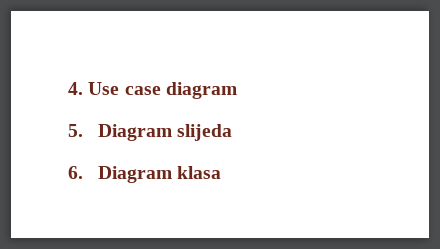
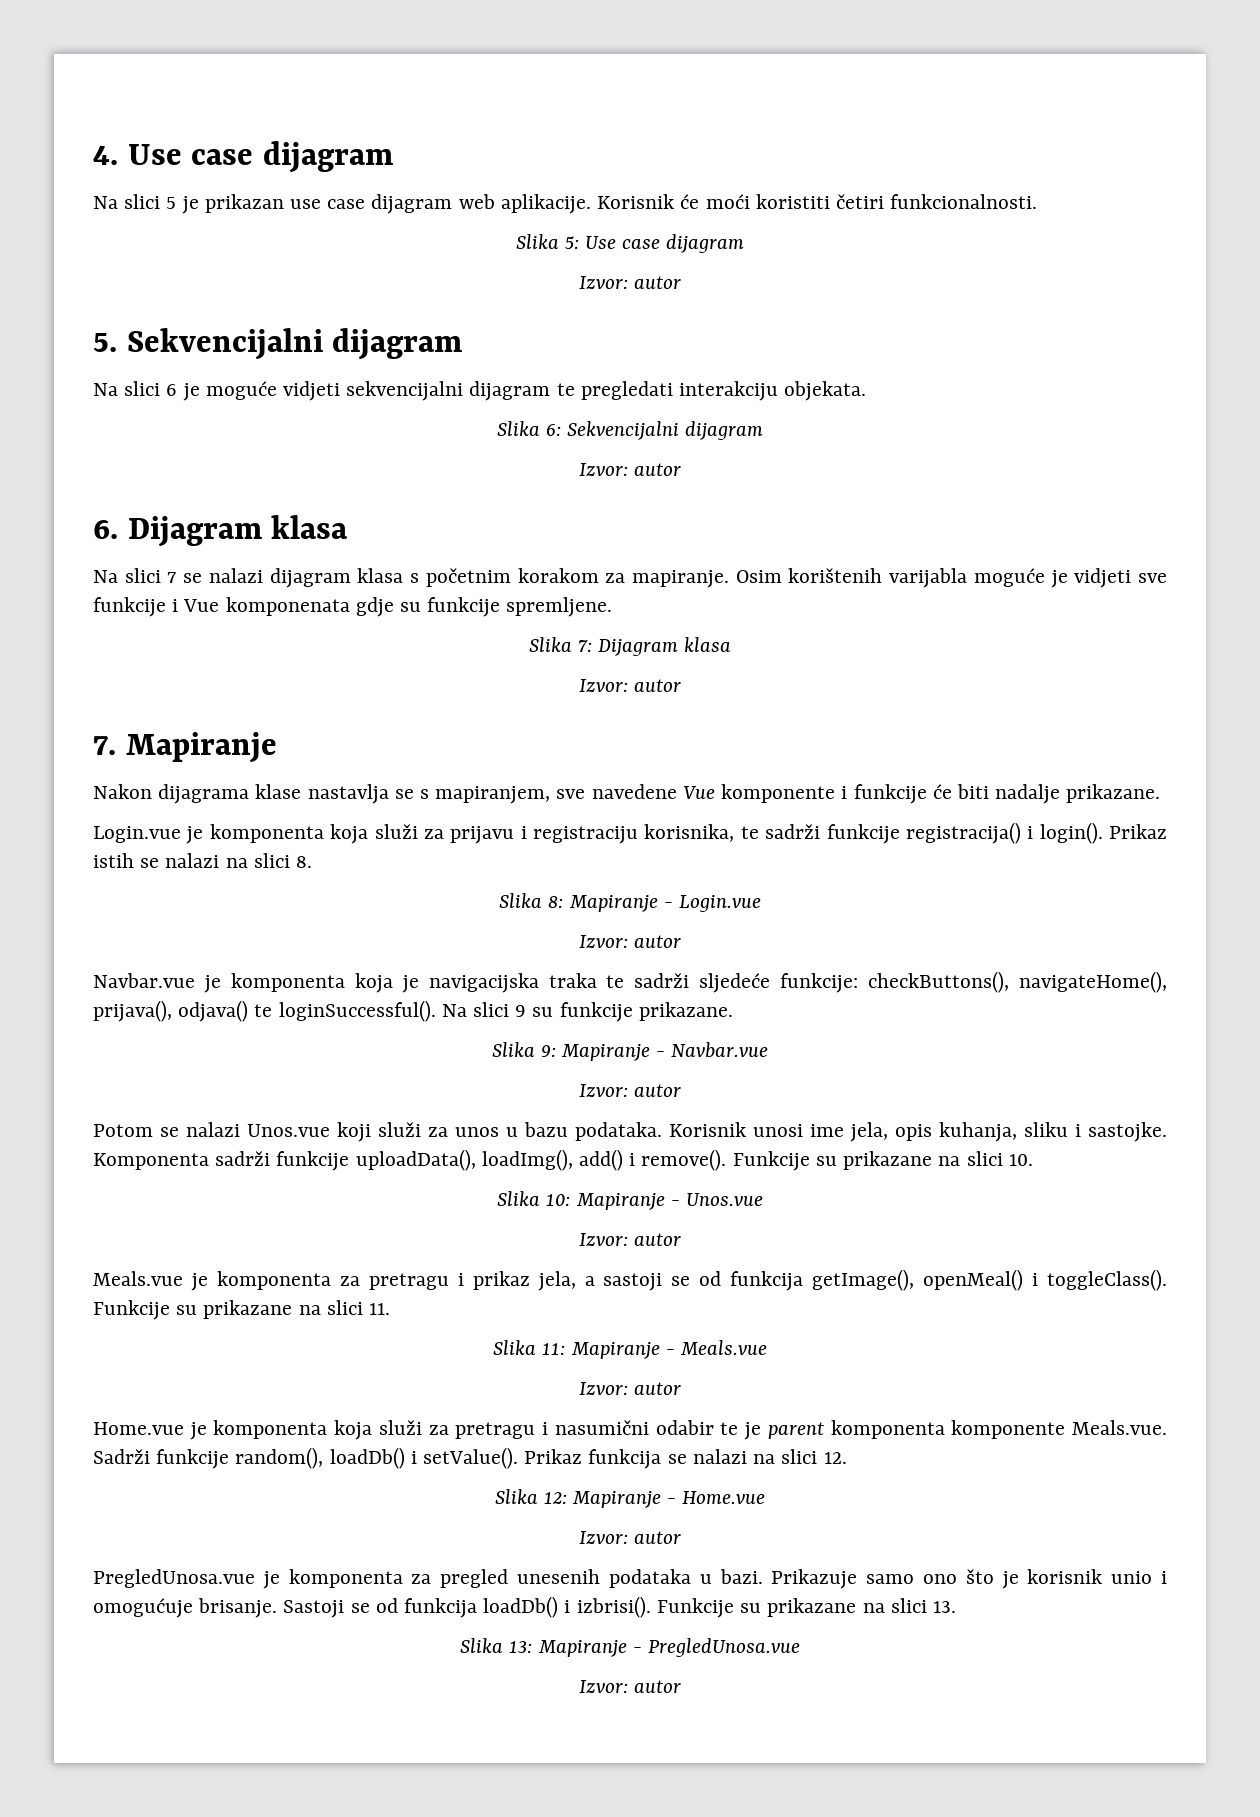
- 4. Use case diagram
- 5. Diagram slijeda
- 6. Diagram klasa
+ 4. Use case dijagram
+ Na slici 5 je prikazan use case dijagram web aplikacije. Korisnik će moći koristiti četiri funkcionalnosti.
+ Slika 5: Use case dijagram
+ Izvor: autor
+ 5. Sekvencijalni dijagram
+ Na slici 6 je moguće vidjeti sekvencijalni dijagram te pregledati interakciju objekata.
+ Slika 6: Sekvencijalni dijagram
+ Izvor: autor
+ 6. Dijagram klasa
+ Na slici 7 se nalazi dijagram klasa s početnim korakom za mapiranje. Osim korištenih varijabla moguće je vidjeti sve funkcije i Vue komponenata gdje su funkcije spremljene.
+ Slika 7: Dijagram klasa
+ Izvor: autor
+ 7. Mapiranje
+ Nakon dijagrama klase nastavlja se s mapiranjem, sve navedene Vue komponente i funkcije će biti nadalje prikazane.
+ Login.vue je komponenta koja služi za prijavu i registraciju korisnika, te sadrži funkcije registracija() i login(). Prikaz istih se nalazi na slici 8.
+ Slika 8: Mapiranje - Login.vue
+ Izvor: autor
+ Navbar.vue je komponenta koja je navigacijska traka te sadrži sljedeće funkcije: checkButtons(), navigateHome(), prijava(), odjava() te loginSuccessful(). Na slici 9 su funkcije prikazane.
+ Slika 9: Mapiranje - Navbar.vue
+ Izvor: autor
+ Potom se nalazi Unos.vue koji služi za unos u bazu podataka. Korisnik unosi ime jela, opis kuhanja, sliku i sastojke. Komponenta sadrži funkcije uploadData(), loadImg(), add() i remove(). Funkcije su prikazane na slici 10.
+ Slika 10: Mapiranje - Unos.vue
+ Izvor: autor
+ Meals.vue je komponenta za pretragu i prikaz jela, a sastoji se od funkcija getImage(), openMeal() i toggleClass(). Funkcije su prikazane na slici 11.
+ Slika 11: Mapiranje - Meals.vue
+ Izvor: autor
+ Home.vue je komponenta koja služi za pretragu i nasumični odabir te je parent komponenta komponente Meals.vue. Sadrži funkcije random(), loadDb() i setValue(). Prikaz funkcija se nalazi na slici 12.
+ Slika 12: Mapiranje - Home.vue
+ Izvor: autor
+ PregledUnosa.vue je komponenta za pregled unesenih podataka u bazi. Prikazuje samo ono što je korisnik unio i omogućuje brisanje. Sastoji se od funkcija loadDb() i izbrisi(). Funkcije su prikazane na slici 13.
+ Slika 13: Mapiranje - PregledUnosa.vue
+ Izvor: autor

